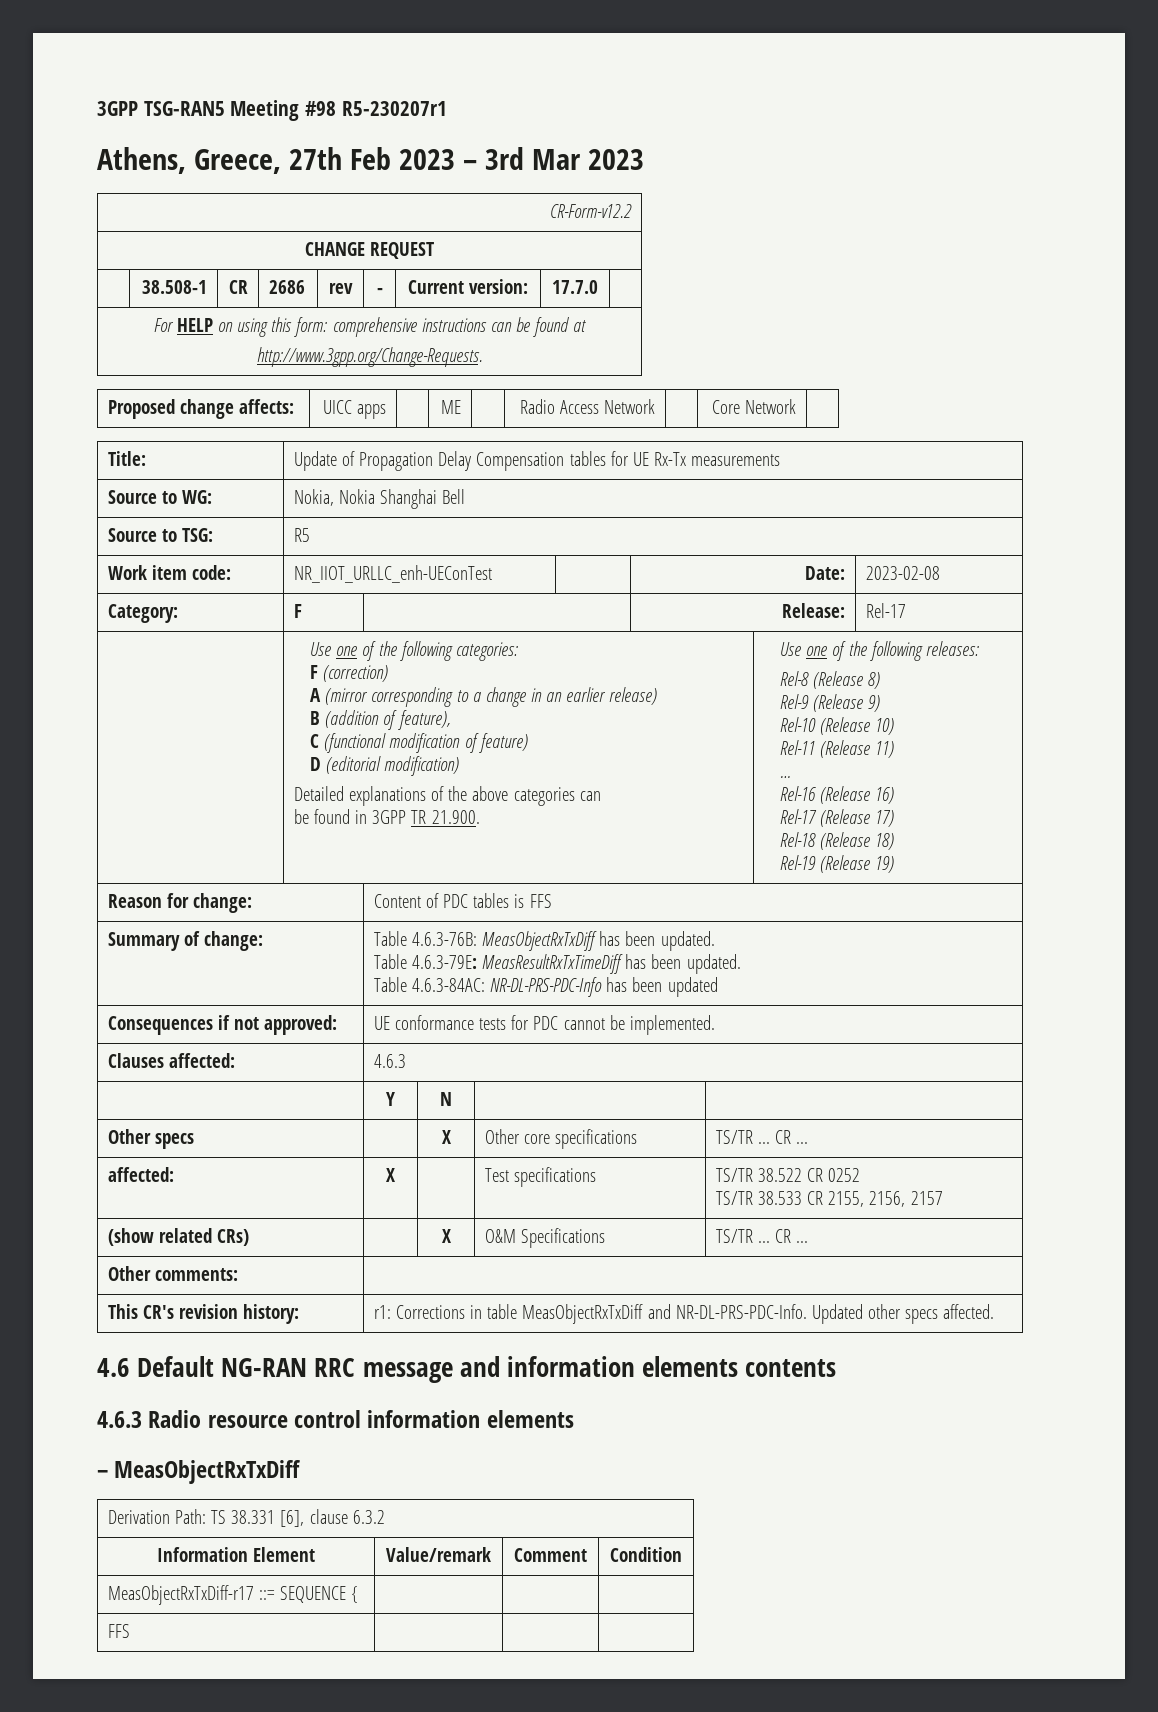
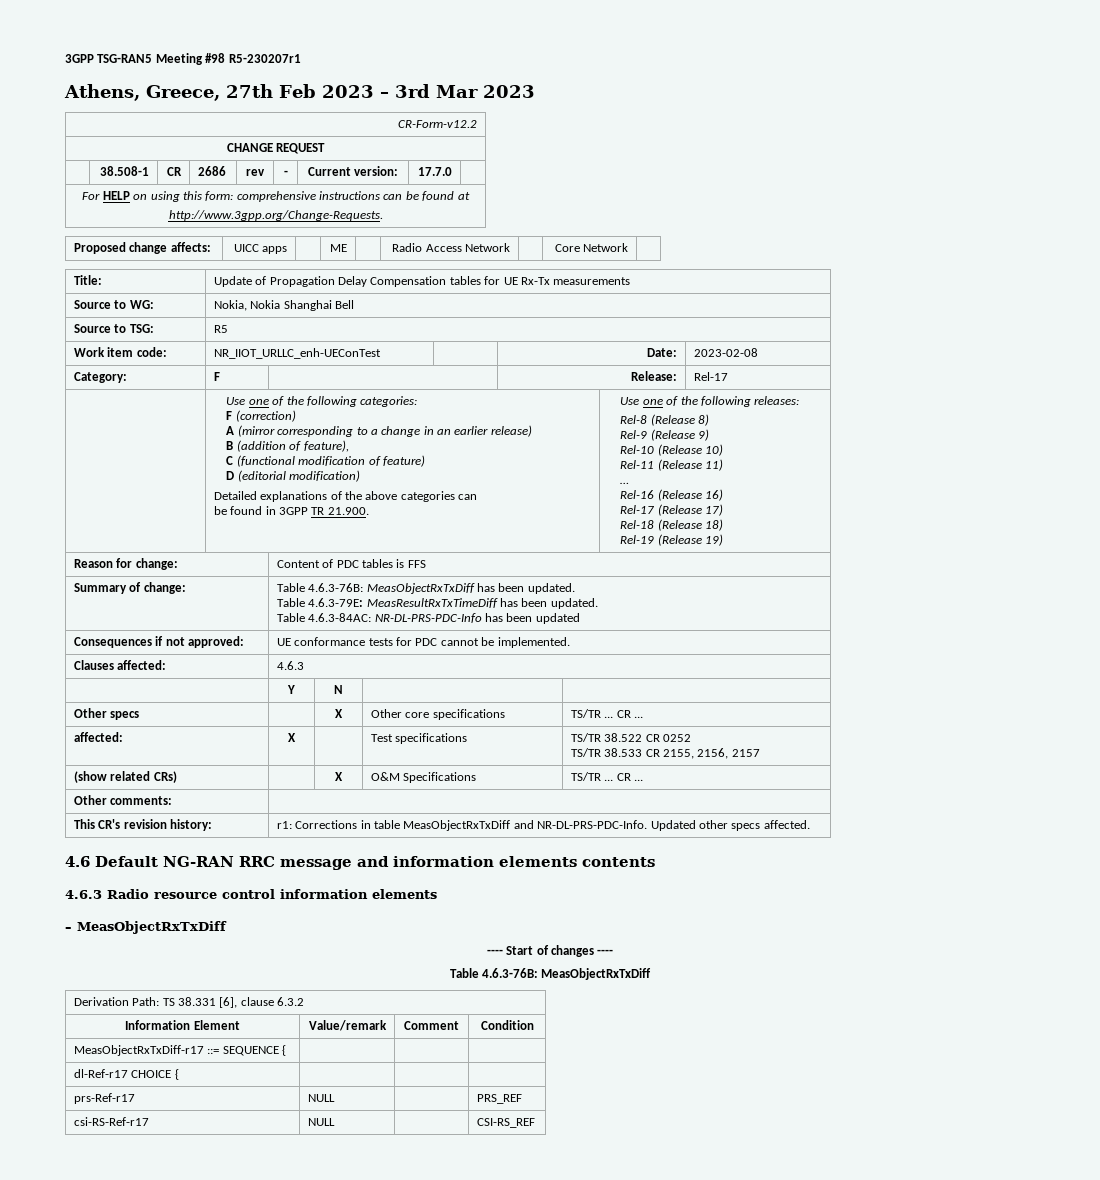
+ ---- Start of changes ----
+ Table 4.6.3-76B: MeasObjectRxTxDiff
- FFS | | |
+ dl-Ref-r17 CHOICE { | | |
+ prs-Ref-r17 | NULL | | PRS_REF
+ csi-RS-Ref-r17 | NULL | | CSI-RS_REF

